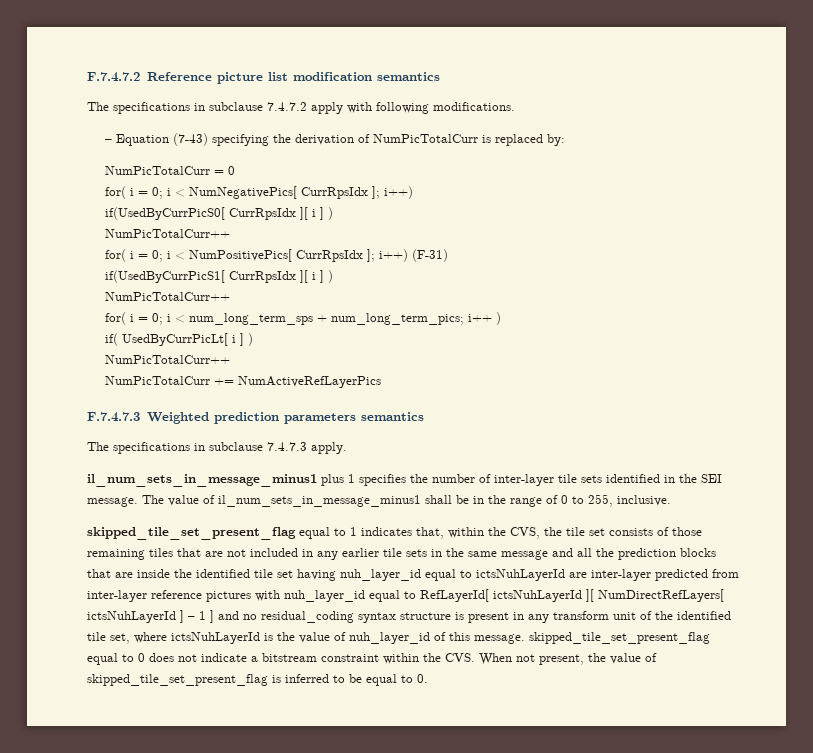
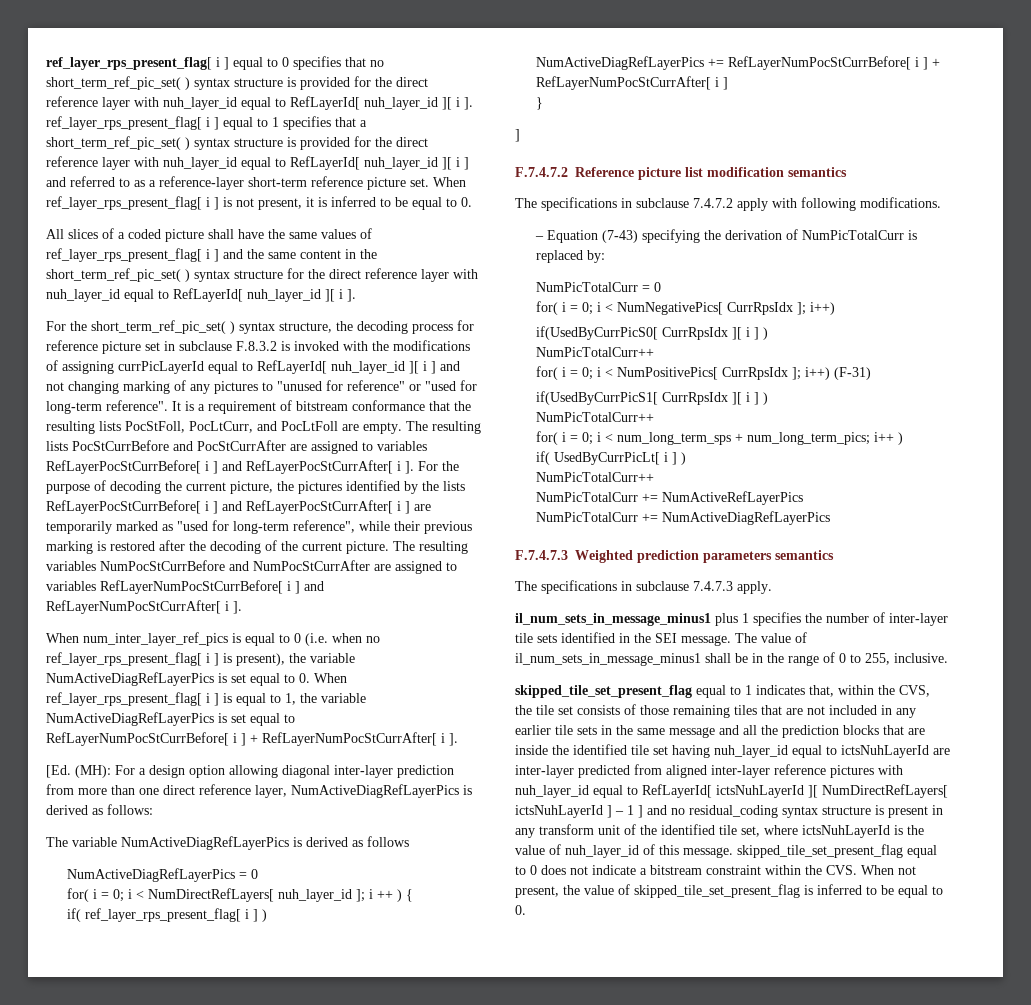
+ ref_layer_rps_present_flag[ i ] equal to 0 specifies that no short_term_ref_pic_set( ) syntax structure is provided for the direct reference layer with nuh_layer_id equal to RefLayerId[ nuh_layer_id ][ i ]. ref_layer_rps_present_flag[ i ] equal to 1 specifies that a short_term_ref_pic_set( ) syntax structure is provided for the direct reference layer with nuh_layer_id equal to RefLayerId[ nuh_layer_id ][ i ] and referred to as a reference-layer short-term reference picture set. When ref_layer_rps_present_flag[ i ] is not present, it is inferred to be equal to 0.
+ All slices of a coded picture shall have the same values of ref_layer_rps_present_flag[ i ] and the same content in the short_term_ref_pic_set( ) syntax structure for the direct reference layer with nuh_layer_id equal to RefLayerId[ nuh_layer_id ][ i ].
+ For the short_term_ref_pic_set( ) syntax structure, the decoding process for reference picture set in subclause F.8.3.2 is invoked with the modifications of assigning currPicLayerId equal to RefLayerId[ nuh_layer_id ][ i ] and not changing marking of any pictures to "unused for reference" or "used for long-term reference". It is a requirement of bitstream conformance that the resulting lists PocStFoll, PocLtCurr, and PocLtFoll are empty. The resulting lists PocStCurrBefore and PocStCurrAfter are assigned to variables RefLayerPocStCurrBefore[ i ] and RefLayerPocStCurrAfter[ i ]. For the purpose of decoding the current picture, the pictures identified by the lists RefLayerPocStCurrBefore[ i ] and RefLayerPocStCurrAfter[ i ] are temporarily marked as "used for long-term reference", while their previous marking is restored after the decoding of the current picture. The resulting variables NumPocStCurrBefore and NumPocStCurrAfter are assigned to variables RefLayerNumPocStCurrBefore[ i ] and RefLayerNumPocStCurrAfter[ i ].
+ When num_inter_layer_ref_pics is equal to 0 (i.e. when no ref_layer_rps_present_flag[ i ] is present), the variable NumActiveDiagRefLayerPics is set equal to 0. When ref_layer_rps_present_flag[ i ] is equal to 1, the variable NumActiveDiagRefLayerPics is set equal to RefLayerNumPocStCurrBefore[ i ] + RefLayerNumPocStCurrAfter[ i ].
+ [Ed. (MH): For a design option allowing diagonal inter-layer prediction from more than one direct reference layer, NumActiveDiagRefLayerPics is derived as follows:
+ The variable NumActiveDiagRefLayerPics is derived as follows
+ NumActiveDiagRefLayerPics = 0
+ for( i = 0; i < NumDirectRefLayers[ nuh_layer_id ]; i ++ ) {
+ if( ref_layer_rps_present_flag[ i ] )
+ NumActiveDiagRefLayerPics += RefLayerNumPocStCurrBefore[ i ] + RefLayerNumPocStCurrAfter[ i ]
+ }
+ ]
+ NumPicTotalCurr += NumActiveDiagRefLayerPics
- skipped_tile_set_present_flag equal to 1 indicates that, within the CVS, the tile set consists of those remaining tiles that are not included in any earlier tile sets in the same message and all the prediction blocks that are inside the identified tile set having nuh_layer_id equal to ictsNuhLayerId are inter-layer predicted from inter-layer reference pictures with nuh_layer_id equal to RefLayerId[ ictsNuhLayerId ][ NumDirectRefLayers[ ictsNuhLayerId ] – 1 ] and no residual_coding syntax structure is present in any transform unit of the identified tile set, where ictsNuhLayerId is the value of nuh_layer_id of this message. skipped_tile_set_present_flag equal to 0 does not indicate a bitstream constraint within the CVS. When not present, the value of skipped_tile_set_present_flag is inferred to be equal to 0.
+ skipped_tile_set_present_flag equal to 1 indicates that, within the CVS, the tile set consists of those remaining tiles that are not included in any earlier tile sets in the same message and all the prediction blocks that are inside the identified tile set having nuh_layer_id equal to ictsNuhLayerId are inter-layer predicted from aligned inter-layer reference pictures with nuh_layer_id equal to RefLayerId[ ictsNuhLayerId ][ NumDirectRefLayers[ ictsNuhLayerId ] – 1 ] and no residual_coding syntax structure is present in any transform unit of the identified tile set, where ictsNuhLayerId is the value of nuh_layer_id of this message. skipped_tile_set_present_flag equal to 0 does not indicate a bitstream constraint within the CVS. When not present, the value of skipped_tile_set_present_flag is inferred to be equal to 0.

